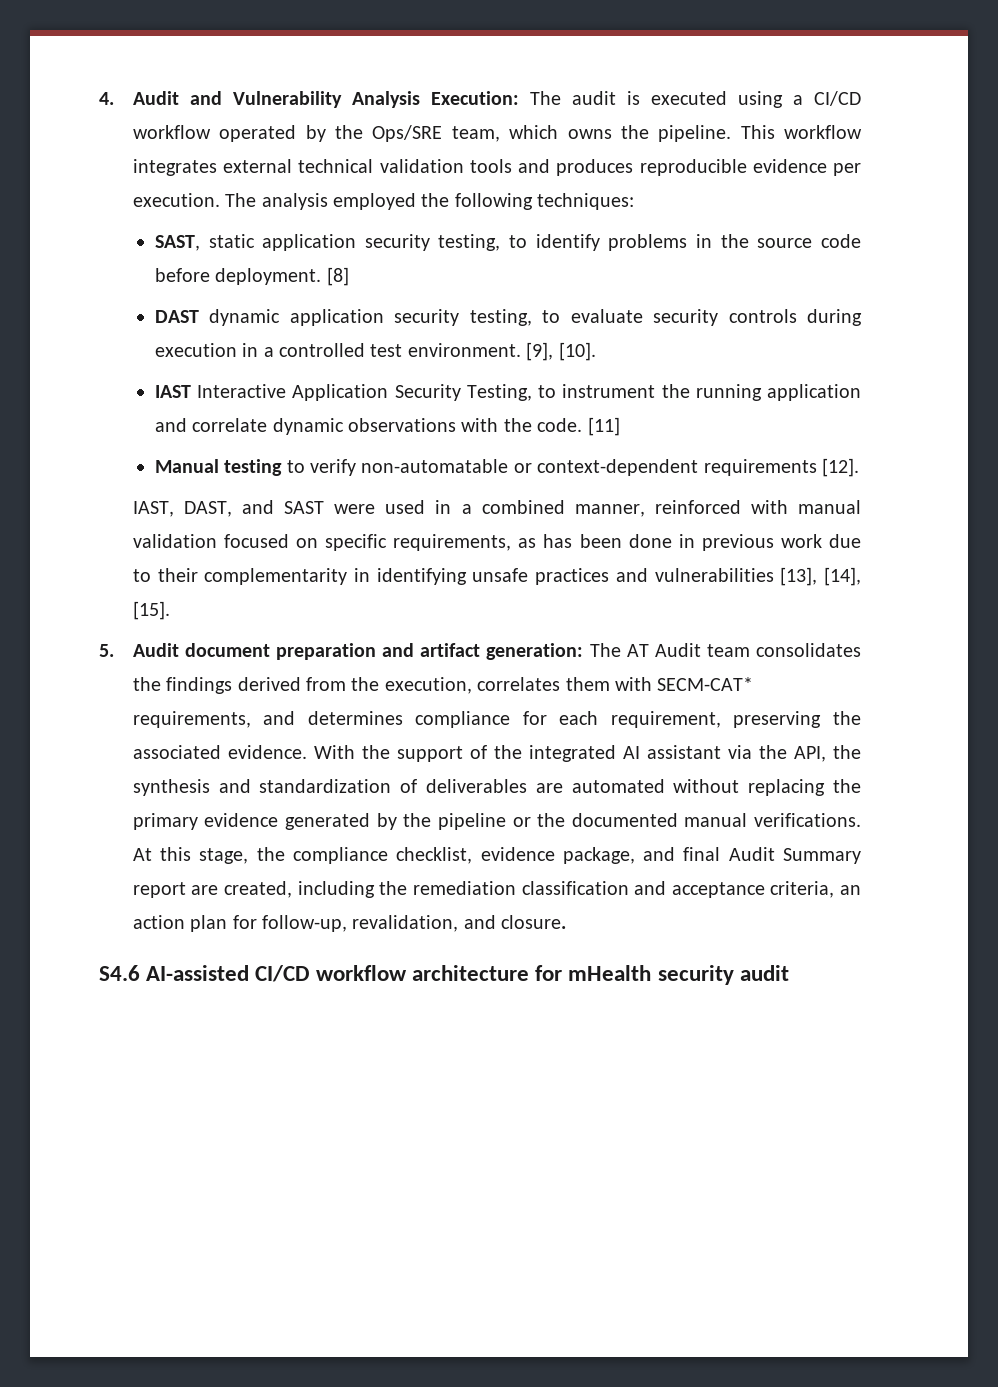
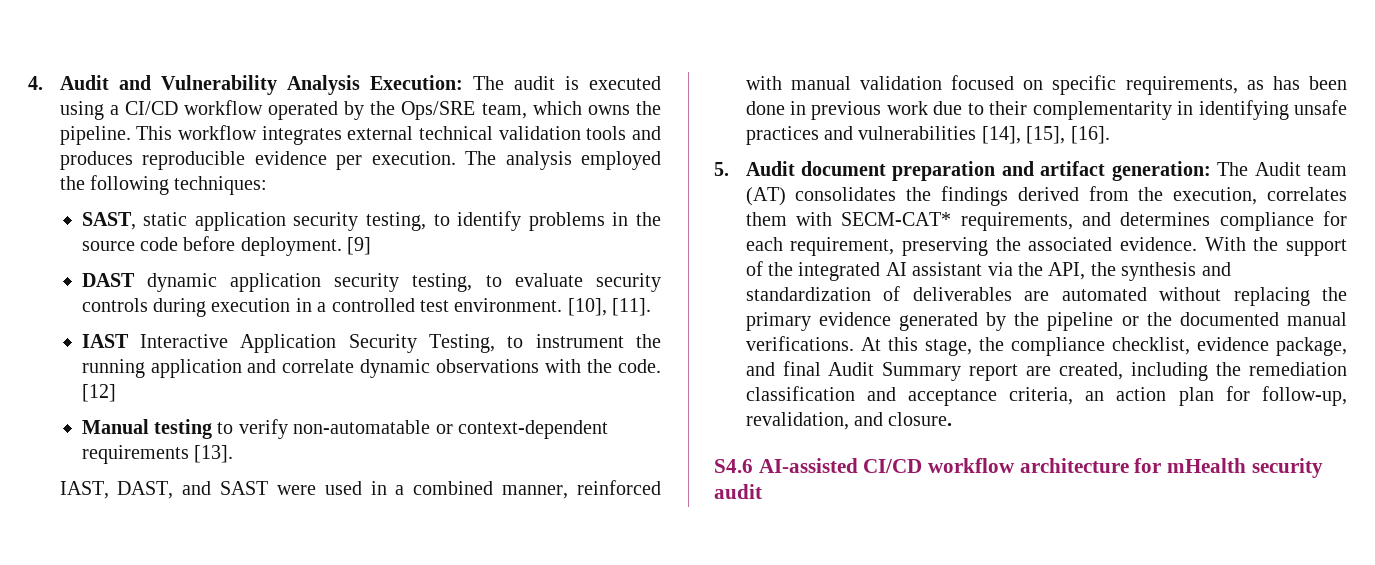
- [8]
+ [9]
- [9], [10].
+ [10], [11].
- [11]
+ [12]
- Manual testing to verify non-automatable or context-dependent requirements [12].
+ Manual testing to verify non-automatable or context-dependent requirements [13].
- IAST, DAST, and SAST were used in a combined manner, reinforced with manual validation focused on specific requirements, as has been done in previous work due to their complementarity in identifying unsafe practices and vulnerabilities [13], [14], [15].
+ IAST, DAST, and SAST were used in a combined manner, reinforced with manual validation focused on specific requirements, as has been done in previous work due to their complementarity in identifying unsafe practices and vulnerabilities [14], [15], [16].
- 5. Audit document preparation and artifact generation: The AT Audit team consolidates the findings derived from the execution, correlates them with SECM-CAT* requirements, and determines compliance for each requirement, preserving the associated evidence.
+ 5. Audit document preparation and artifact generation: The Audit team (AT) consolidates the findings derived from the execution, correlates them with SECM-CAT* requirements, and determines compliance for each requirement, preserving the associated evidence.

